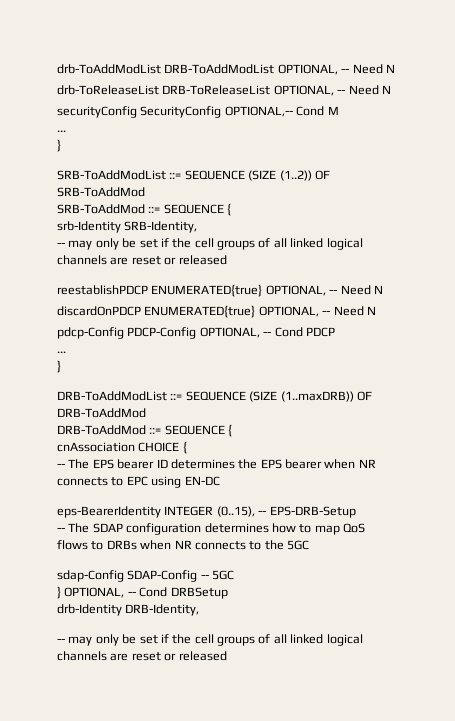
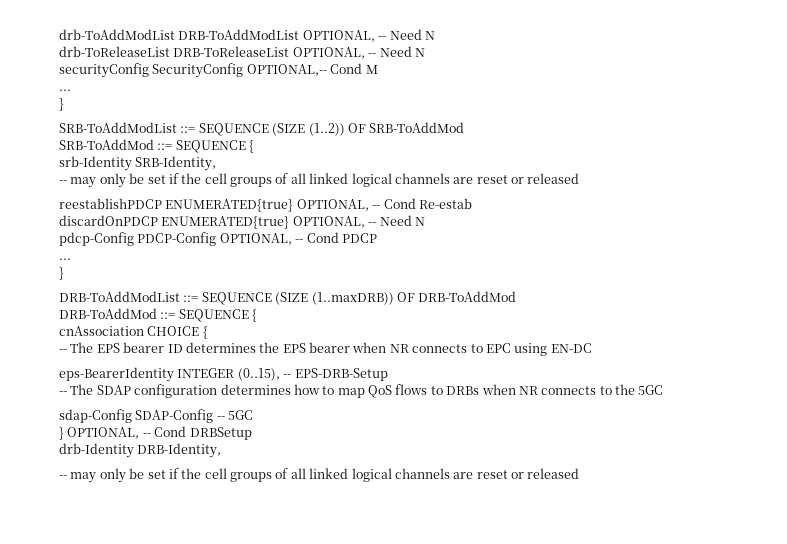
- reestablishPDCP ENUMERATED{true} OPTIONAL, -- Need N
+ reestablishPDCP ENUMERATED{true} OPTIONAL, -- Cond Re-estab

